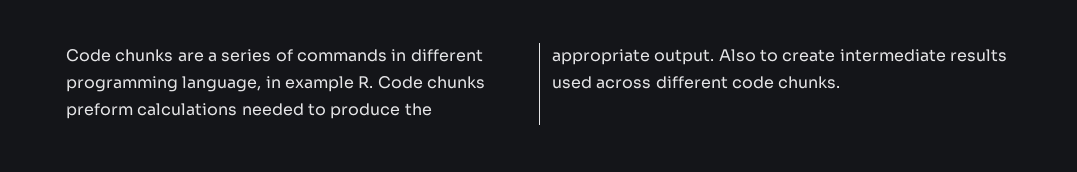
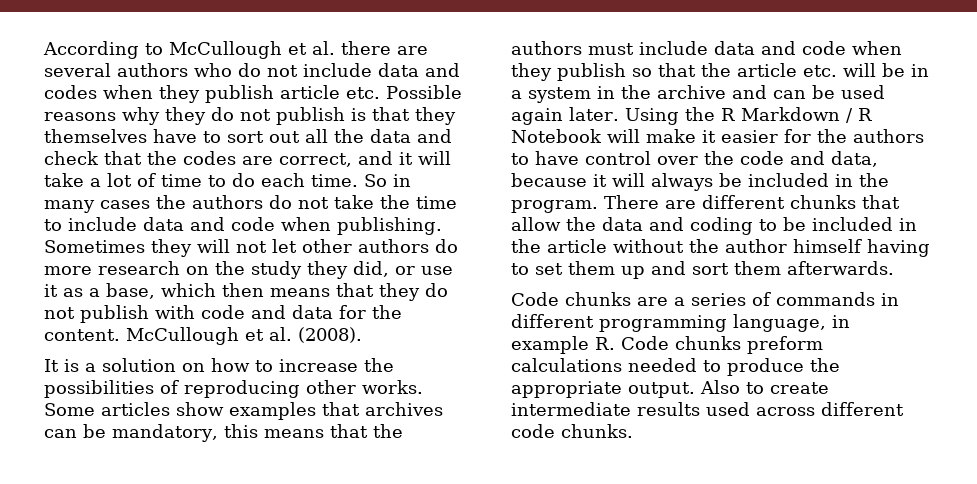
+ According to McCullough et al. there are several authors who do not include data and codes when they publish article etc. Possible reasons why they do not publish is that they themselves have to sort out all the data and check that the codes are correct, and it will take a lot of time to do each time. So in many cases the authors do not take the time to include data and code when publishing. Sometimes they will not let other authors do more research on the study they did, or use it as a base, which then means that they do not publish with code and data for the content. McCullough et al. (2008).
+ It is a solution on how to increase the possibilities of reproducing other works. Some articles show examples that archives can be mandatory, this means that the authors must include data and code when they publish so that the article etc. will be in a system in the archive and can be used again later. Using the R Markdown / R Notebook will make it easier for the authors to have control over the code and data, because it will always be included in the program. There are different chunks that allow the data and coding to be included in the article without the author himself having to set them up and sort them afterwards.

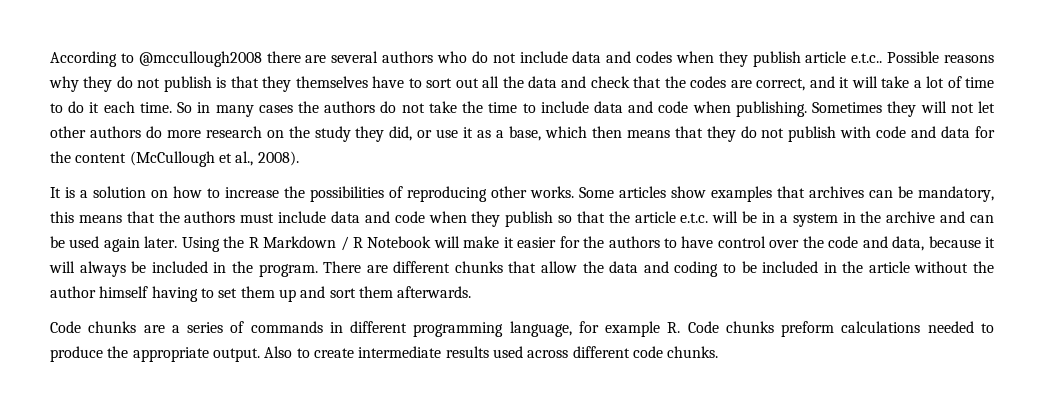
- According to McCullough et al. there are several authors who do not include data and codes when they publish article etc. Possible reasons why they do not publish is that they themselves have to sort out all the data and check that the codes are correct, and it will take a lot of time to do each time.
+ According to @mccullough2008 there are several authors who do not include data and codes when they publish article e.t.c.. Possible reasons why they do not publish is that they themselves have to sort out all the data and check that the codes are correct, and it will take a lot of time to do it each time.
- Sometimes they will not let other authors do more research on the study they did, or use it as a base, which then means that they do not publish with code and data for the content. McCullough et al. (2008).
+ Sometimes they will not let other authors do more research on the study they did, or use it as a base, which then means that they do not publish with code and data for the content (McCullough et al., 2008).
- Some articles show examples that archives can be mandatory, this means that the authors must include data and code when they publish so that the article etc. will be in a system in the archive and can be used again later.
+ Some articles show examples that archives can be mandatory, this means that the authors must include data and code when they publish so that the article e.t.c. will be in a system in the archive and can be used again later.
- Code chunks are a series of commands in different programming language, in example R. Code chunks preform calculations needed to produce the appropriate output.
+ Code chunks are a series of commands in different programming language, for example R. Code chunks preform calculations needed to produce the appropriate output.

